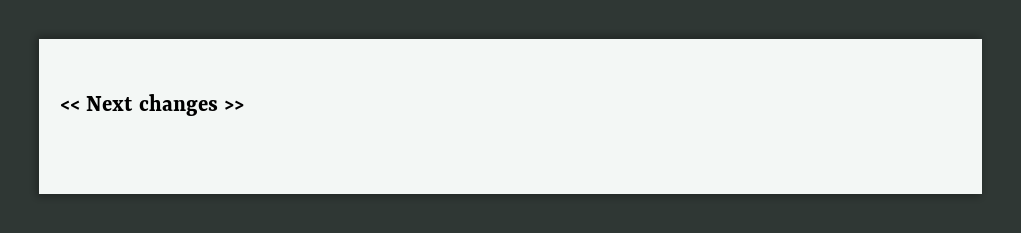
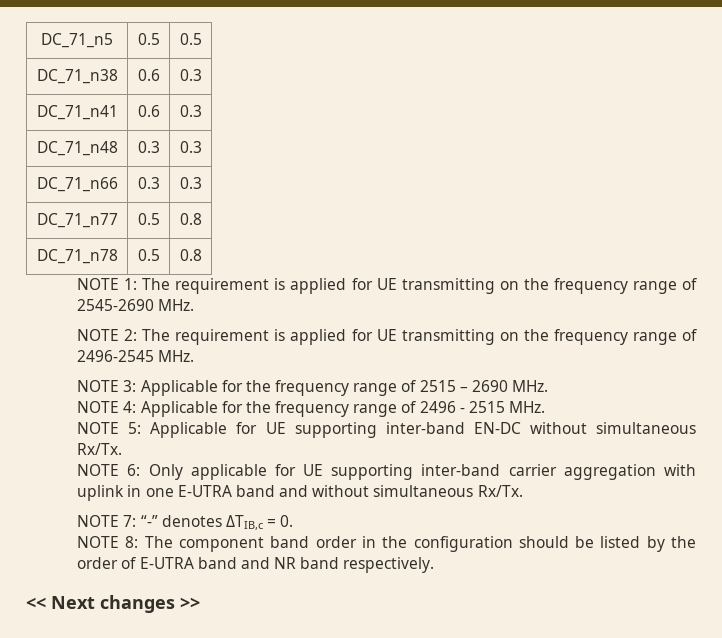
+ DC_71_n5 | 0.5 | 0.5
+ DC_71_n38 | 0.6 | 0.3
+ DC_71_n41 | 0.6 | 0.3
+ DC_71_n48 | 0.3 | 0.3
+ DC_71_n66 | 0.3 | 0.3
+ DC_71_n77 | 0.5 | 0.8
+ DC_71_n78 | 0.5 | 0.8
+ NOTE 1: The requirement is applied for UE transmitting on the frequency range of 2545-2690 MHz.
+ NOTE 2: The requirement is applied for UE transmitting on the frequency range of 2496-2545 MHz.
+ NOTE 3: Applicable for the frequency range of 2515 – 2690 MHz.
+ NOTE 4: Applicable for the frequency range of 2496 - 2515 MHz.
+ NOTE 5: Applicable for UE supporting inter-band EN-DC without simultaneous Rx/Tx.
+ NOTE 6: Only applicable for UE supporting inter-band carrier aggregation with uplink in one E-UTRA band and without simultaneous Rx/Tx.
+ NOTE 7: “-” denotes ΔTIB,c = 0.
+ NOTE 8: The component band order in the configuration should be listed by the order of E-UTRA band and NR band respectively.

